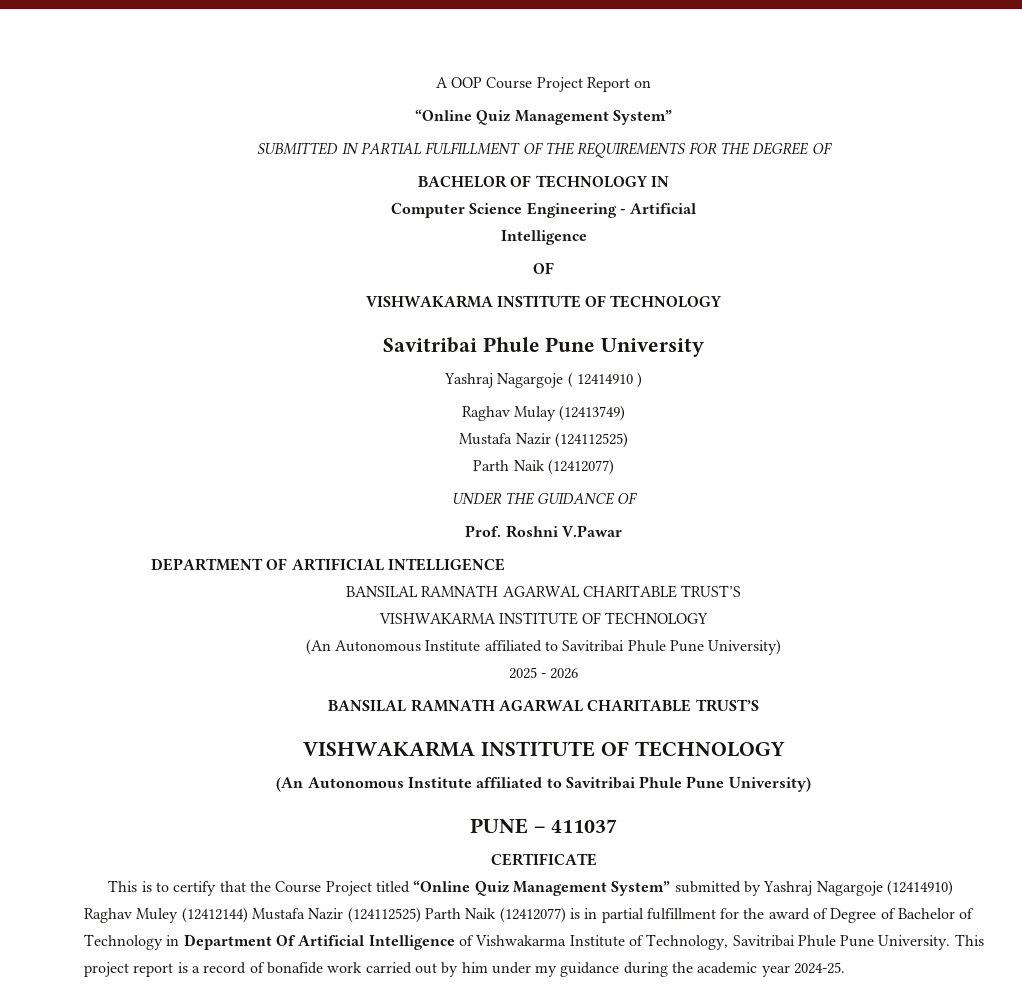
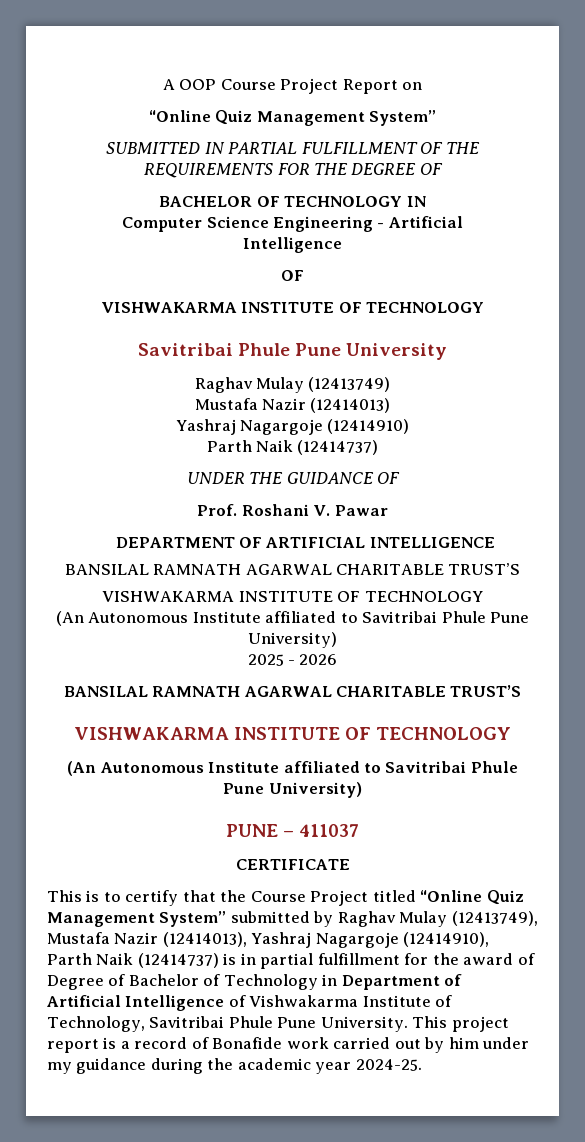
- Yashraj Nagargoje ( 12414910 )
  Raghav Mulay (12413749)
- Mustafa Nazir (124112525)
- Parth Naik (12412077)
+ Mustafa Nazir (12414013)
+ Yashraj Nagargoje (12414910)
+ Parth Naik (12414737)
- Prof. Roshni V.Pawar
+ Prof. Roshani V. Pawar
- This is to certify that the Course Project titled “Online Quiz Management System” submitted by Yashraj Nagargoje (12414910) Raghav Muley (12412144) Mustafa Nazir (124112525) Parth Naik (12412077) is in partial fulfillment for the award of Degree of Bachelor of Technology in Department Of Artificial Intelligence of Vishwakarma Institute of Technology, Savitribai Phule Pune University.
+ This is to certify that the Course Project titled “Online Quiz Management System” submitted by Raghav Mulay (12413749), Mustafa Nazir (12414013), Yashraj Nagargoje (12414910), Parth Naik (12414737) is in partial fulfillment for the award of Degree of Bachelor of Technology in Department of Artificial Intelligence of Vishwakarma Institute of Technology, Savitribai Phule Pune University.
- This project report is a record of bonafide work carried out by him under my guidance during the academic year 2024-25.
+ This project report is a record of Bonafide work carried out by him under my guidance during the academic year 2024-25.

